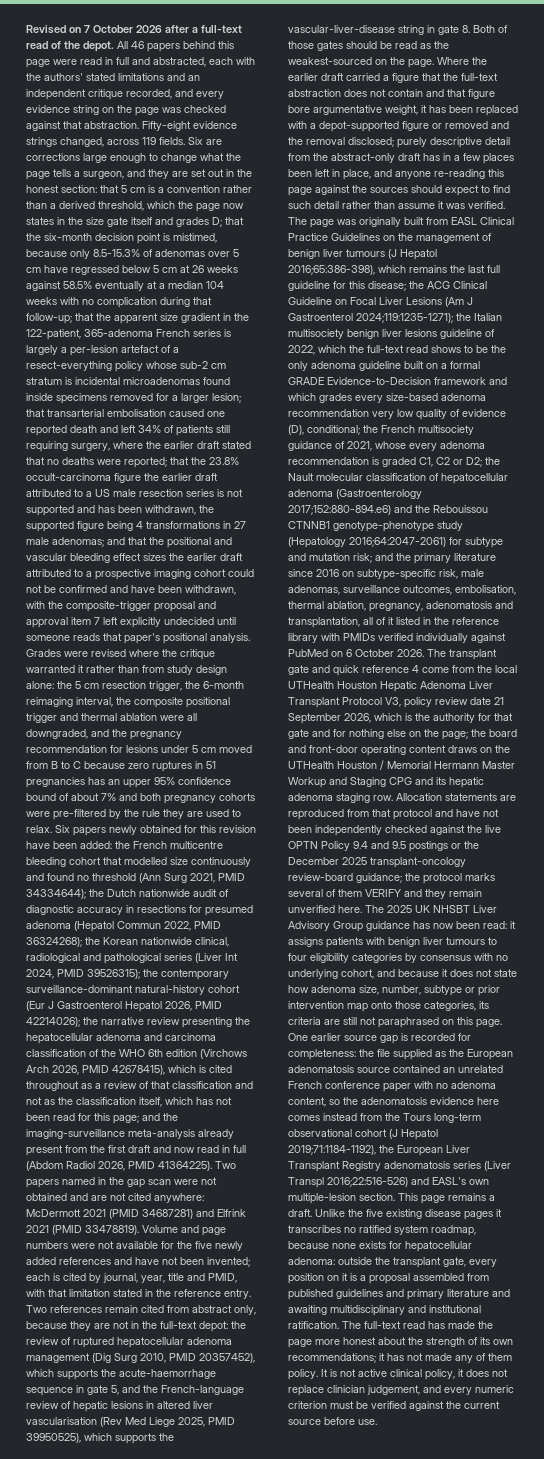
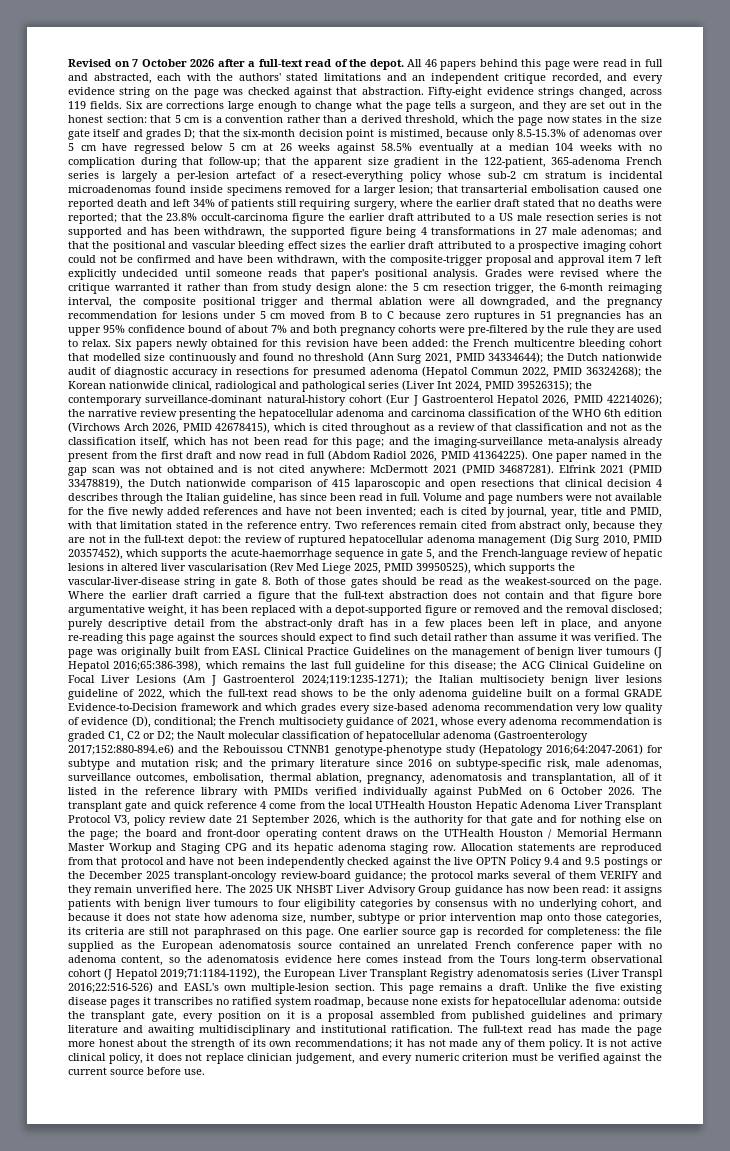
- Two papers named in the gap scan were not obtained and are not cited anywhere: McDermott 2021 (PMID 34687281) and Elfrink 2021 (PMID 33478819).
+ One paper named in the gap scan was not obtained and is not cited anywhere: McDermott 2021 (PMID 34687281). Elfrink 2021 (PMID 33478819), the Dutch nationwide comparison of 415 laparoscopic and open resections that clinical decision 4 describes through the Italian guideline, has since been read in full.

